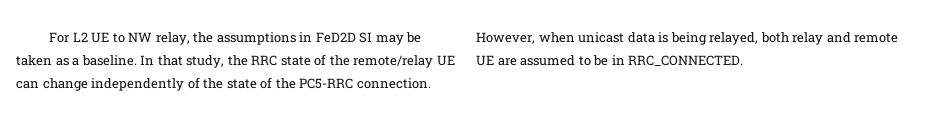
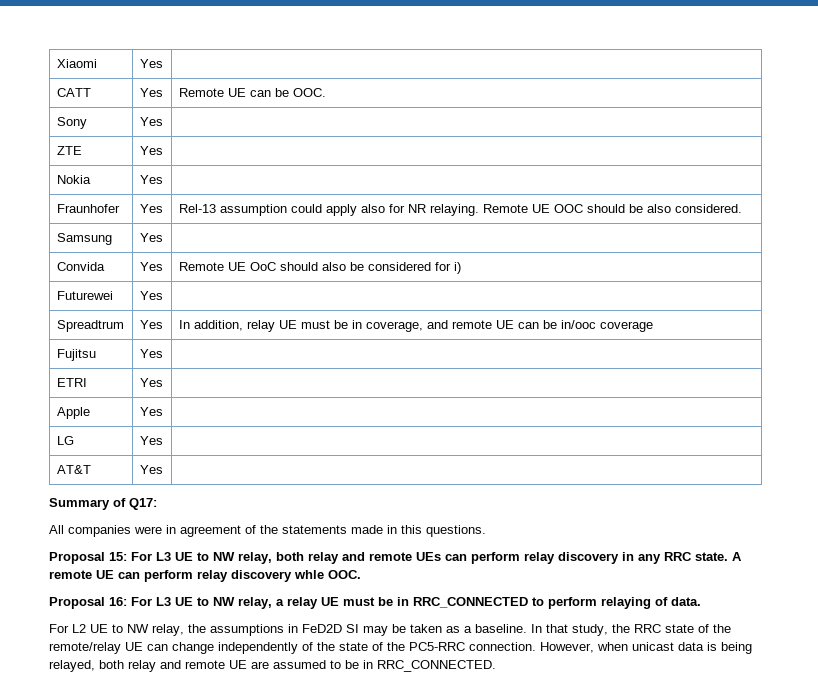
+ Xiaomi | Yes |
+ CATT | Yes | Remote UE can be OOC.
+ Sony | Yes |
+ ZTE | Yes |
+ Nokia | Yes |
+ Fraunhofer | Yes | Rel-13 assumption could apply also for NR relaying. Remote UE OOC should be also considered.
+ Samsung | Yes |
+ Convida | Yes | Remote UE OoC should also be considered for i)
+ Futurewei | Yes |
+ Spreadtrum | Yes | In addition, relay UE must be in coverage, and remote UE can be in/ooc coverage
+ Fujitsu | Yes |
+ ETRI | Yes |
+ Apple | Yes |
+ LG | Yes |
+ AT&T | Yes |
+ Summary of Q17:
+ All companies were in agreement of the statements made in this questions.
+ Proposal 15: For L3 UE to NW relay, both relay and remote UEs can perform relay discovery in any RRC state. A remote UE can perform relay discovery whle OOC.
+ Proposal 16: For L3 UE to NW relay, a relay UE must be in RRC_CONNECTED to perform relaying of data.

